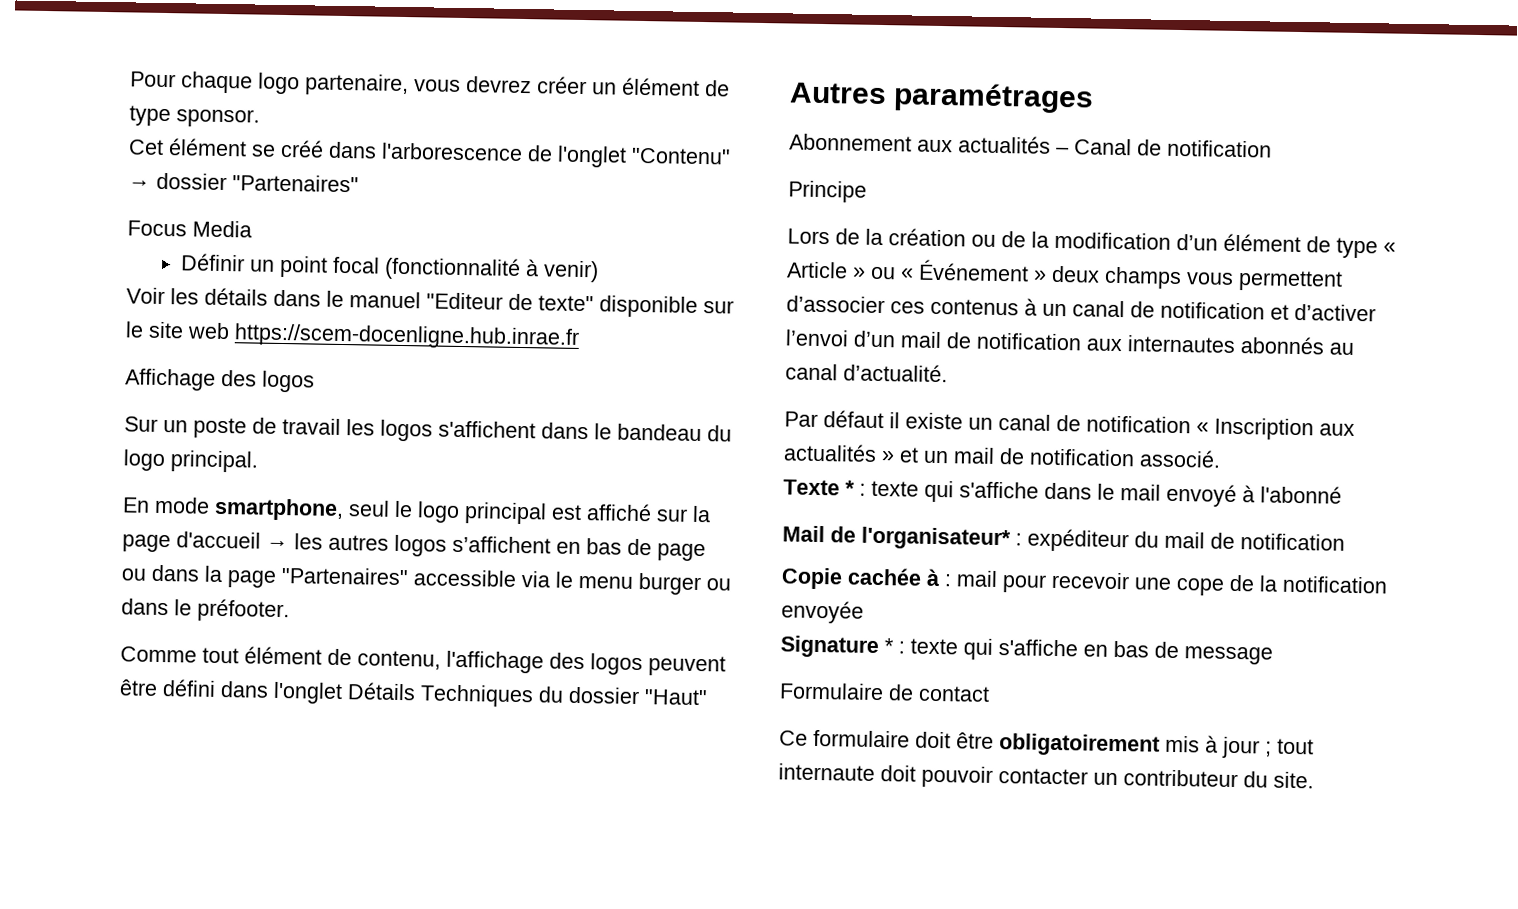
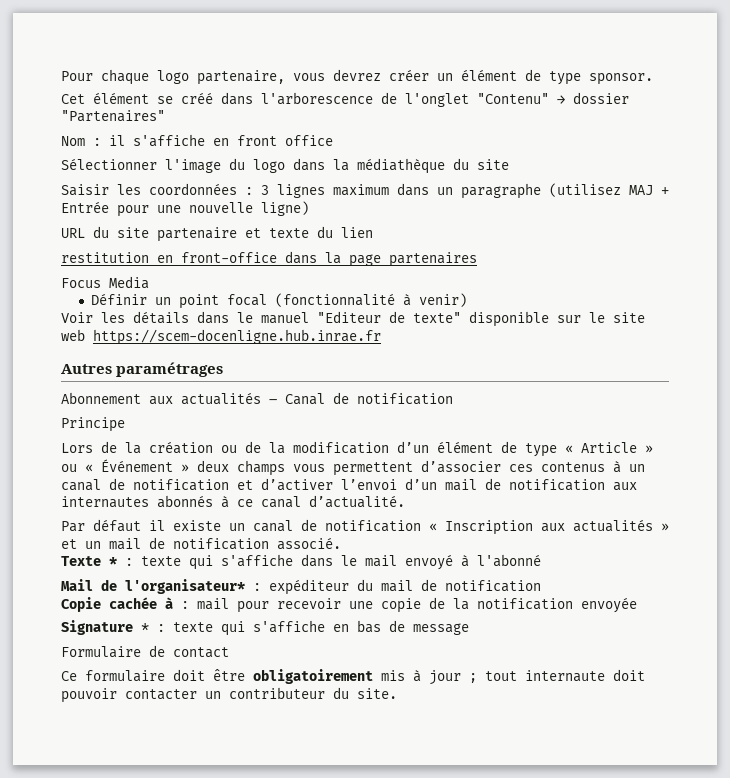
+ Nom : il s'affiche en front office
+ Sélectionner l'image du logo dans la médiathèque du site
+ Saisir les coordonnées : 3 lignes maximum dans un paragraphe (utilisez MAJ + Entrée pour une nouvelle ligne)
+ URL du site partenaire et texte du lien
+ restitution en front-office dans la page partenaires
- Affichage des logos
- Sur un poste de travail les logos s'affichent dans le bandeau du logo principal.
- En mode smartphone, seul le logo principal est affiché sur la page d'accueil → les autres logos s’affichent en bas de page ou dans la page "Partenaires" accessible via le menu burger ou dans le préfooter.
- Comme tout élément de contenu, l'affichage des logos peuvent être défini dans l'onglet Détails Techniques du dossier "Haut"
- Lors de la création ou de la modification d’un élément de type « Article » ou « Événement » deux champs vous permettent d’associer ces contenus à un canal de notification et d’activer l’envoi d’un mail de notification aux internautes abonnés au canal d’actualité.
+ Lors de la création ou de la modification d’un élément de type « Article » ou « Événement » deux champs vous permettent d’associer ces contenus à un canal de notification et d’activer l’envoi d’un mail de notification aux internautes abonnés à ce canal d’actualité.
- Copie cachée à : mail pour recevoir une cope de la notification envoyée
+ Copie cachée à : mail pour recevoir une copie de la notification envoyée

